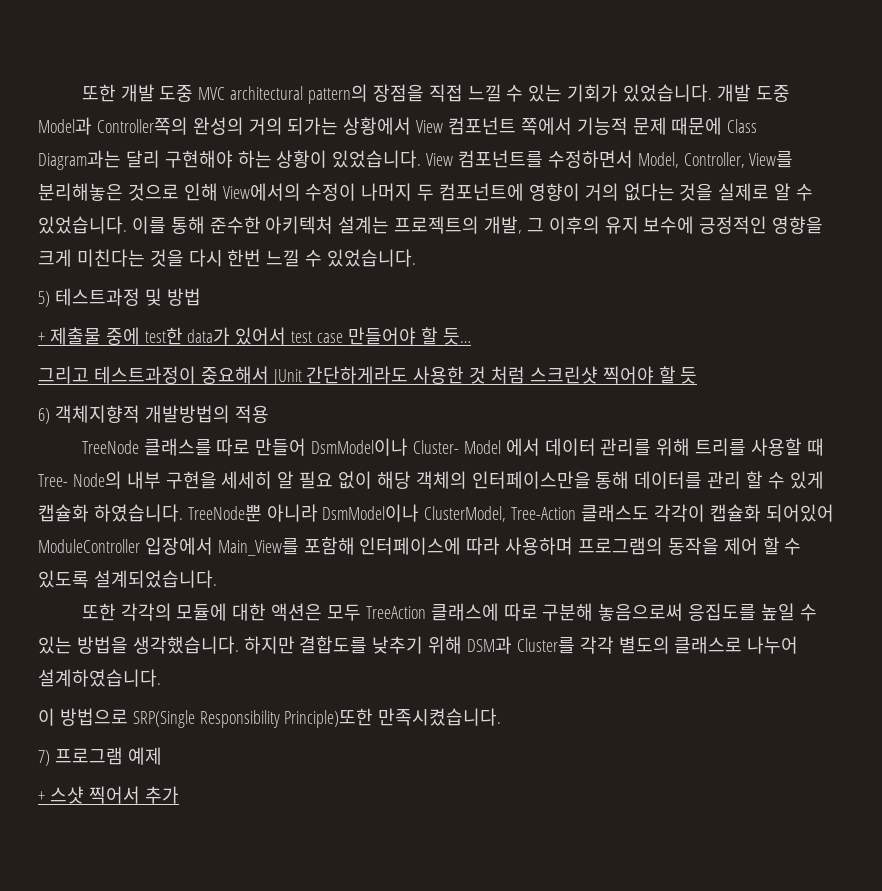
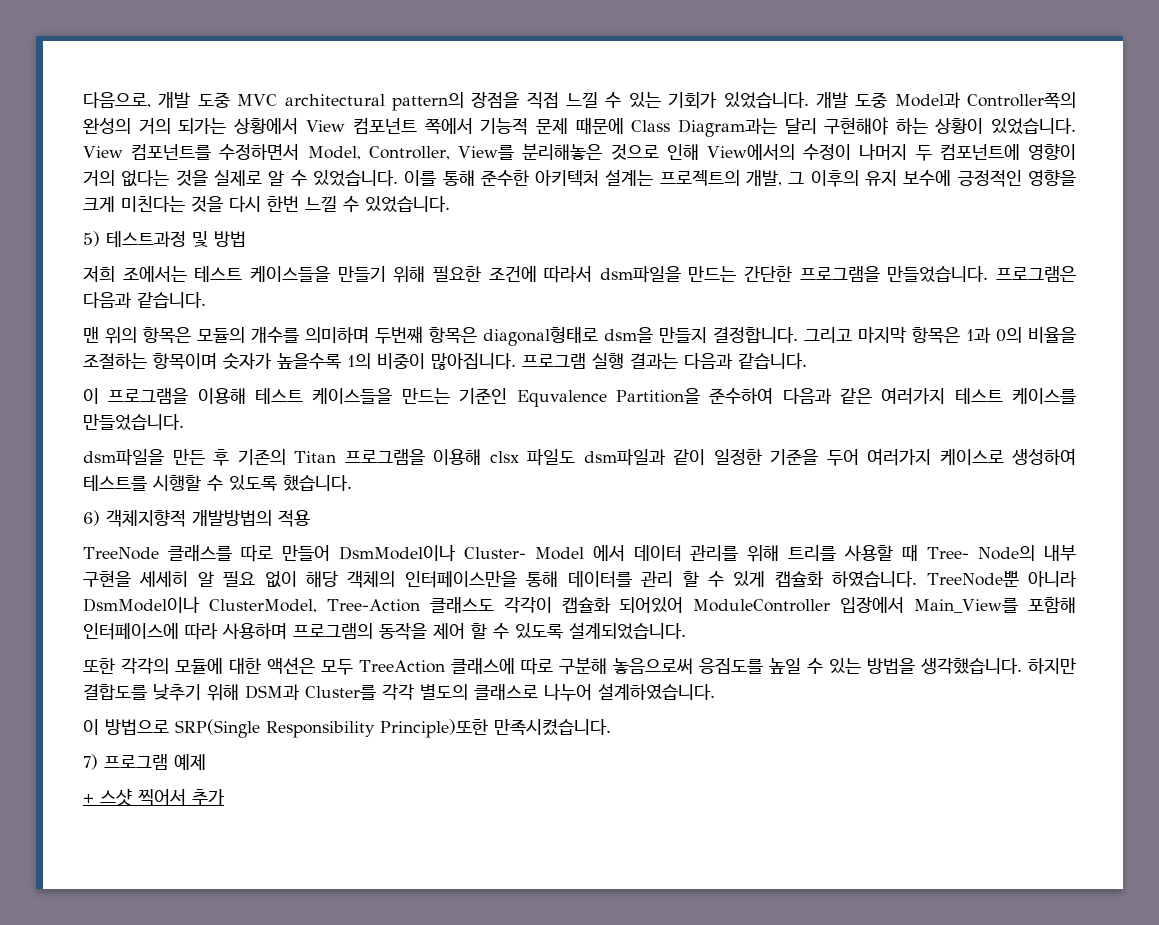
- 또한 개발 도중 MVC architectural pattern의 장점을 직접 느낄 수 있는 기회가 있었습니다.
+ 다음으로, 개발 도중 MVC architectural pattern의 장점을 직접 느낄 수 있는 기회가 있었습니다.
- + 제출물 중에 test한 data가 있어서 test case 만들어야 할 듯…
- 그리고 테스트과정이 중요해서 JUnit 간단하게라도 사용한 것 처럼 스크린샷 찍어야 할 듯
+ 저희 조에서는 테스트 케이스들을 만들기 위해 필요한 조건에 따라서 dsm파일을 만드는 간단한 프로그램을 만들었습니다. 프로그램은 다음과 같습니다.
+ 맨 위의 항목은 모듈의 개수를 의미하며 두번째 항목은 diagonal형태로 dsm을 만들지 결정합니다. 그리고 마지막 항목은 1과 0의 비율을 조절하는 항목이며 숫자가 높을수록 1의 비중이 많아집니다. 프로그램 실행 결과는 다음과 같습니다.
+ 이 프로그램을 이용해 테스트 케이스들을 만드는 기준인 Equvalence Partition을 준수하여 다음과 같은 여러가지 테스트 케이스를 만들었습니다.
+ dsm파일을 만든 후 기존의 Titan 프로그램을 이용해 clsx 파일도 dsm파일과 같이 일정한 기준을 두어 여러가지 케이스로 생성하여 테스트를 시행할 수 있도록 했습니다.

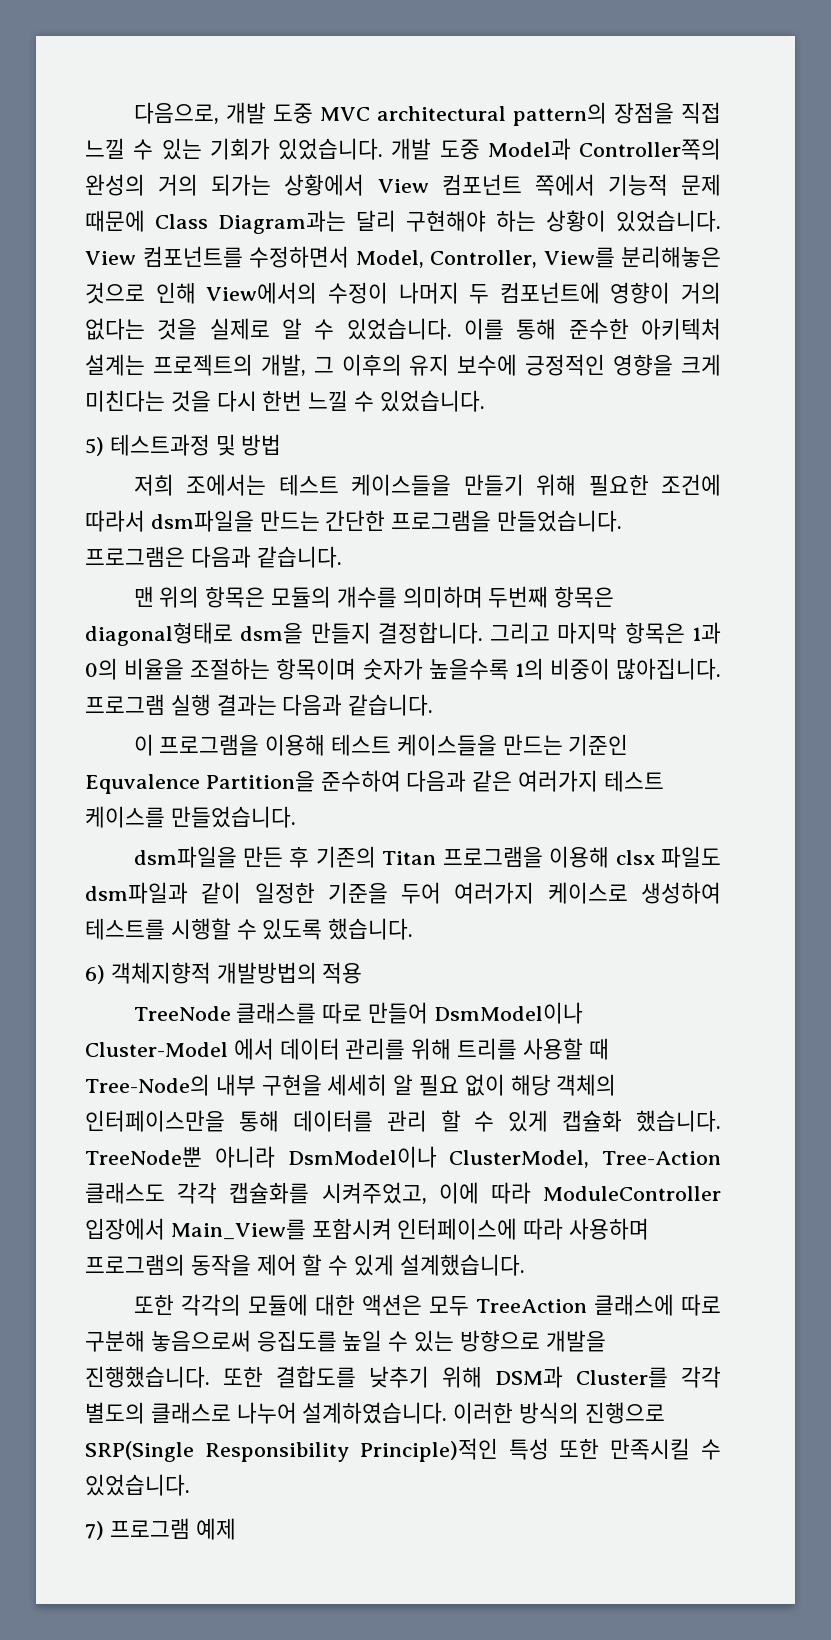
- TreeNode 클래스를 따로 만들어 DsmModel이나 Cluster- Model 에서 데이터 관리를 위해 트리를 사용할 때 Tree- Node의 내부 구현을 세세히 알 필요 없이 해당 객체의 인터페이스만을 통해 데이터를 관리 할 수 있게 캡슐화 하였습니다.
+ TreeNode 클래스를 따로 만들어 DsmModel이나 Cluster-Model 에서 데이터 관리를 위해 트리를 사용할 때 Tree-Node의 내부 구현을 세세히 알 필요 없이 해당 객체의 인터페이스만을 통해 데이터를 관리 할 수 있게 캡슐화 했습니다.
- TreeNode뿐 아니라 DsmModel이나 ClusterModel, Tree-Action 클래스도 각각이 캡슐화 되어있어 ModuleController 입장에서 Main_View를 포함해 인터페이스에 따라 사용하며 프로그램의 동작을 제어 할 수 있도록 설계되었습니다.
+ TreeNode뿐 아니라 DsmModel이나 ClusterModel, Tree-Action 클래스도 각각 캡슐화를 시켜주었고, 이에 따라 ModuleController 입장에서 Main_View를 포함시켜 인터페이스에 따라 사용하며 프로그램의 동작을 제어 할 수 있게 설계했습니다.
- 또한 각각의 모듈에 대한 액션은 모두 TreeAction 클래스에 따로 구분해 놓음으로써 응집도를 높일 수 있는 방법을 생각했습니다. 하지만 결합도를 낮추기 위해 DSM과 Cluster를 각각 별도의 클래스로 나누어 설계하였습니다.
- 이 방법으로 SRP(Single Responsibility Principle)또한 만족시켰습니다.
+ 또한 각각의 모듈에 대한 액션은 모두 TreeAction 클래스에 따로 구분해 놓음으로써 응집도를 높일 수 있는 방향으로 개발을 진행했습니다. 또한 결합도를 낮추기 위해 DSM과 Cluster를 각각 별도의 클래스로 나누어 설계하였습니다. 이러한 방식의 진행으로 SRP(Single Responsibility Principle)적인 특성 또한 만족시킬 수 있었습니다.
- + 스샷 찍어서 추가

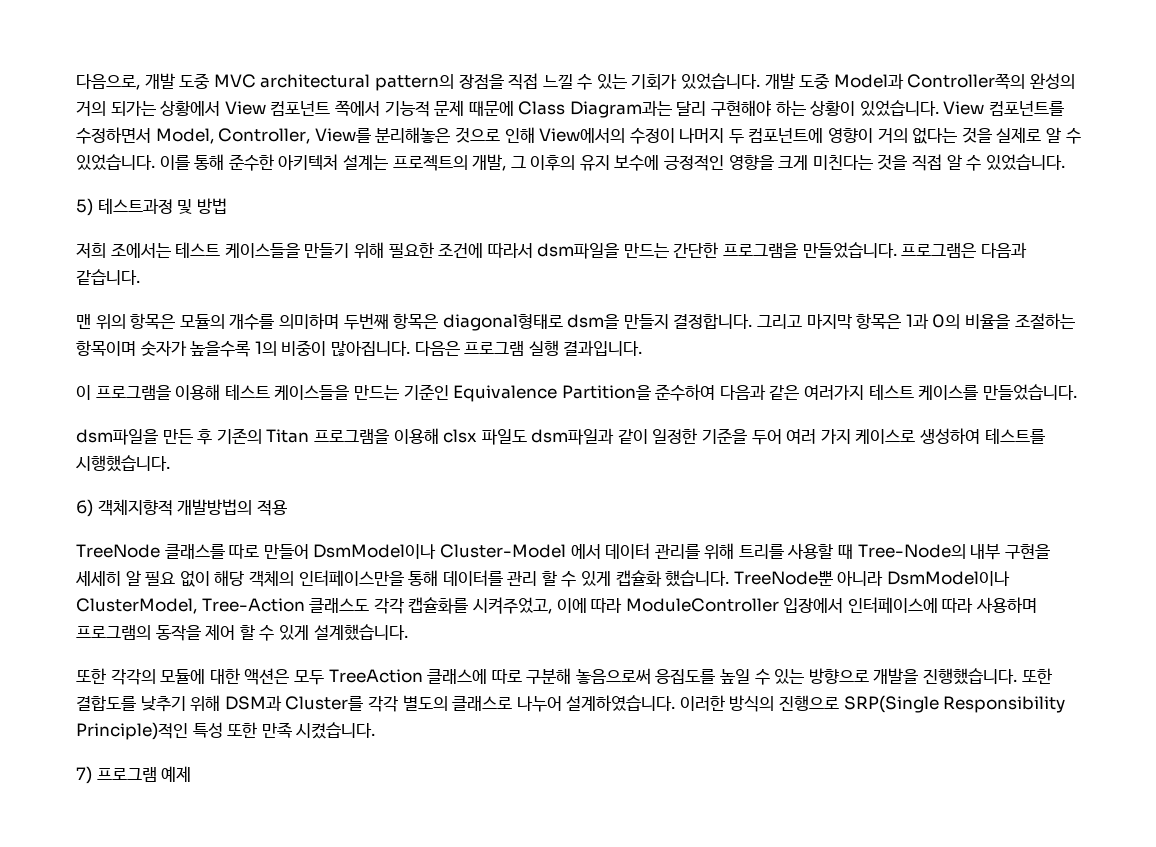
- 이를 통해 준수한 아키텍처 설계는 프로젝트의 개발, 그 이후의 유지 보수에 긍정적인 영향을 크게 미친다는 것을 다시 한번 느낄 수 있었습니다.
+ 이를 통해 준수한 아키텍처 설계는 프로젝트의 개발, 그 이후의 유지 보수에 긍정적인 영향을 크게 미친다는 것을 직접 알 수 있었습니다.
- 프로그램 실행 결과는 다음과 같습니다.
+ 다음은 프로그램 실행 결과입니다.
- 이 프로그램을 이용해 테스트 케이스들을 만드는 기준인 Equvalence Partition을 준수하여 다음과 같은 여러가지 테스트 케이스를 만들었습니다.
+ 이 프로그램을 이용해 테스트 케이스들을 만드는 기준인 Equivalence Partition을 준수하여 다음과 같은 여러가지 테스트 케이스를 만들었습니다.
- dsm파일을 만든 후 기존의 Titan 프로그램을 이용해 clsx 파일도 dsm파일과 같이 일정한 기준을 두어 여러가지 케이스로 생성하여 테스트를 시행할 수 있도록 했습니다.
+ dsm파일을 만든 후 기존의 Titan 프로그램을 이용해 clsx 파일도 dsm파일과 같이 일정한 기준을 두어 여러 가지 케이스로 생성하여 테스트를 시행했습니다.
- TreeNode뿐 아니라 DsmModel이나 ClusterModel, Tree-Action 클래스도 각각 캡슐화를 시켜주었고, 이에 따라 ModuleController 입장에서 Main_View를 포함시켜 인터페이스에 따라 사용하며 프로그램의 동작을 제어 할 수 있게 설계했습니다.
+ TreeNode뿐 아니라 DsmModel이나 ClusterModel, Tree-Action 클래스도 각각 캡슐화를 시켜주었고, 이에 따라 ModuleController 입장에서 인터페이스에 따라 사용하며 프로그램의 동작을 제어 할 수 있게 설계했습니다.
- 이러한 방식의 진행으로 SRP(Single Responsibility Principle)적인 특성 또한 만족시킬 수 있었습니다.
+ 이러한 방식의 진행으로 SRP(Single Responsibility Principle)적인 특성 또한 만족 시켰습니다.

